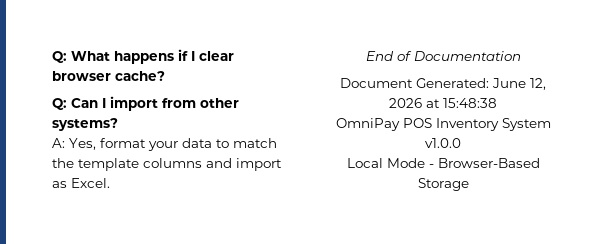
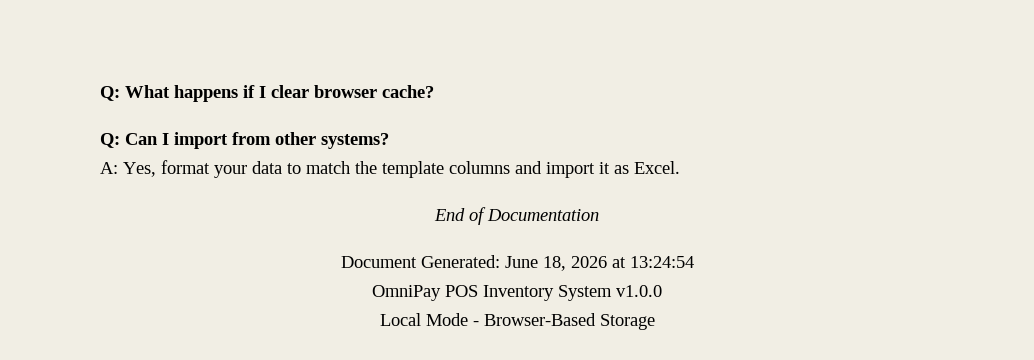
- A: Yes, format your data to match the template columns and import as Excel.
+ A: Yes, format your data to match the template columns and import it as Excel.
- Document Generated: June 12, 2026 at 15:48:38
+ Document Generated: June 18, 2026 at 13:24:54

